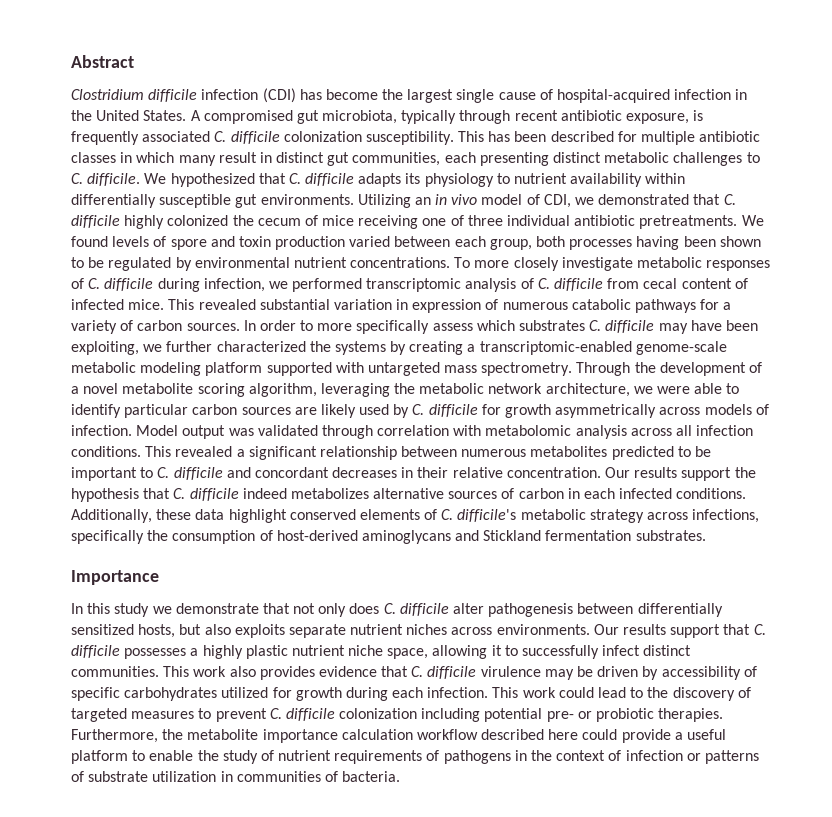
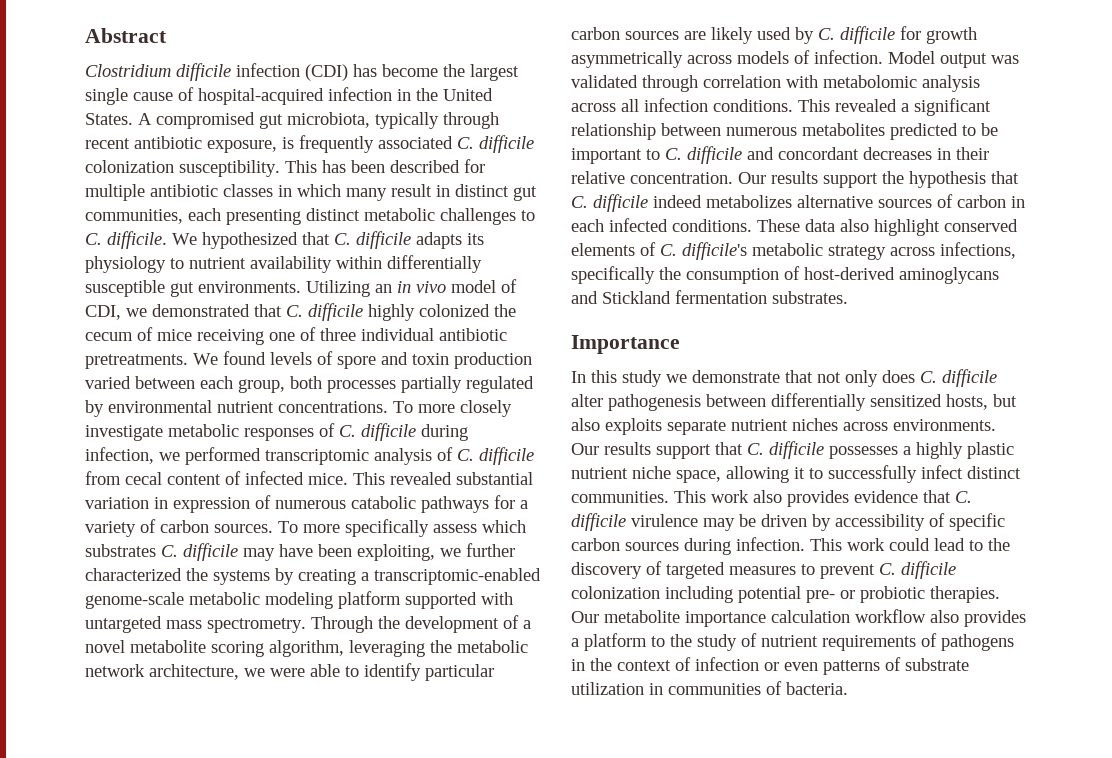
- We found levels of spore and toxin production varied between each group, both processes having been shown to be regulated by environmental nutrient concentrations.
+ We found levels of spore and toxin production varied between each group, both processes partially regulated by environmental nutrient concentrations.
- In order to more specifically assess which substrates C. difficile may have been exploiting, we further characterized the systems by creating a transcriptomic-enabled genome-scale metabolic modeling platform supported with untargeted mass spectrometry.
+ To more specifically assess which substrates C. difficile may have been exploiting, we further characterized the systems by creating a transcriptomic-enabled genome-scale metabolic modeling platform supported with untargeted mass spectrometry.
- Additionally, these data highlight conserved elements of C. difficile's metabolic strategy across infections, specifically the consumption of host-derived aminoglycans and Stickland fermentation substrates.
+ These data also highlight conserved elements of C. difficile's metabolic strategy across infections, specifically the consumption of host-derived aminoglycans and Stickland fermentation substrates.
- This work also provides evidence that C. difficile virulence may be driven by accessibility of specific carbohydrates utilized for growth during each infection.
+ This work also provides evidence that C. difficile virulence may be driven by accessibility of specific carbon sources during infection.
- Furthermore, the metabolite importance calculation workflow described here could provide a useful platform to enable the study of nutrient requirements of pathogens in the context of infection or patterns of substrate utilization in communities of bacteria.
+ Our metabolite importance calculation workflow also provides a platform to the study of nutrient requirements of pathogens in the context of infection or even patterns of substrate utilization in communities of bacteria.

